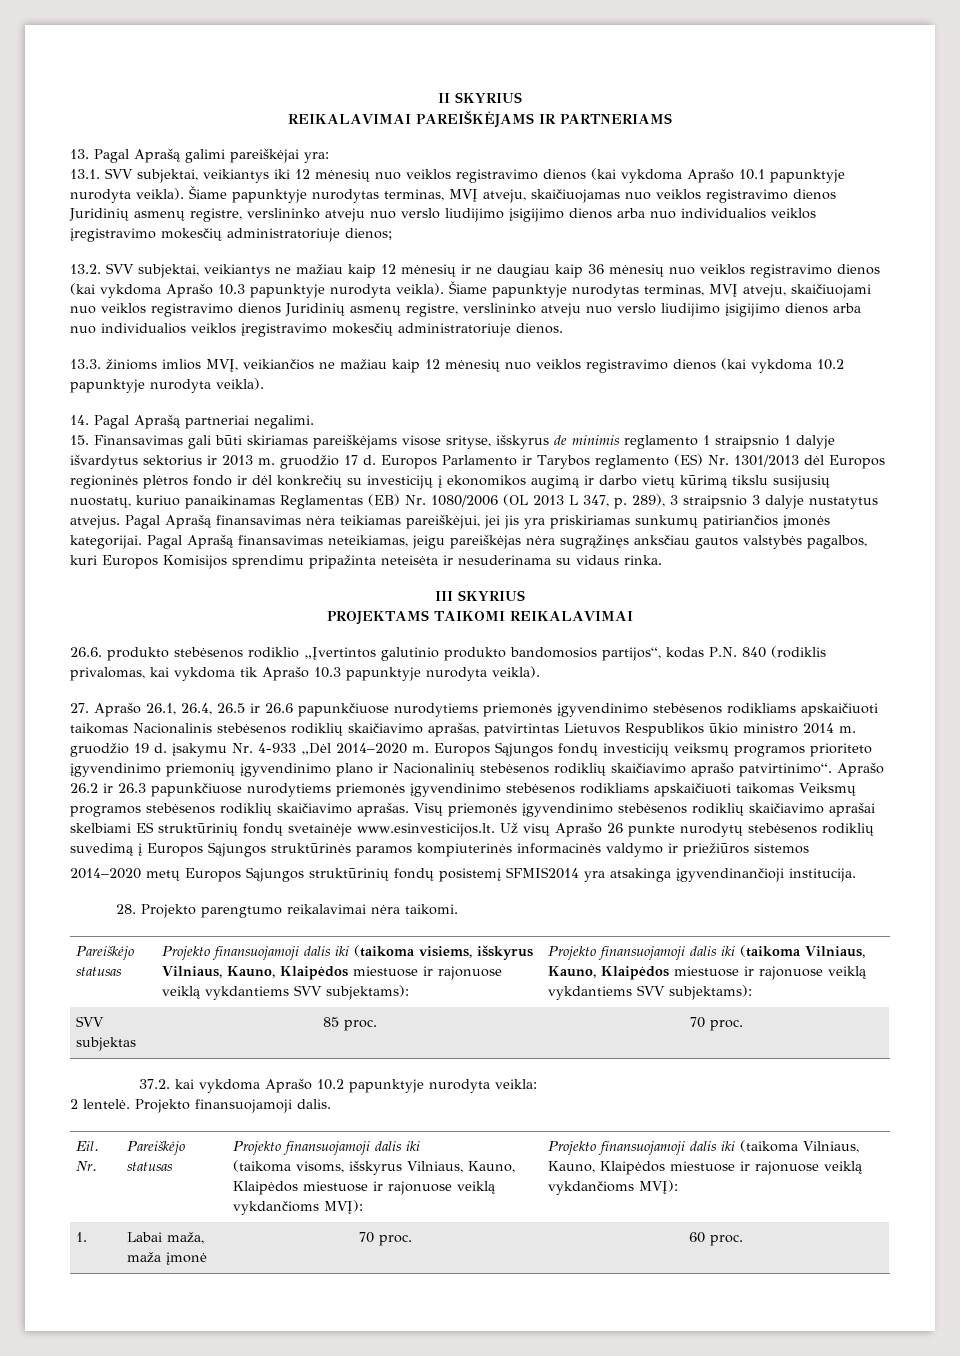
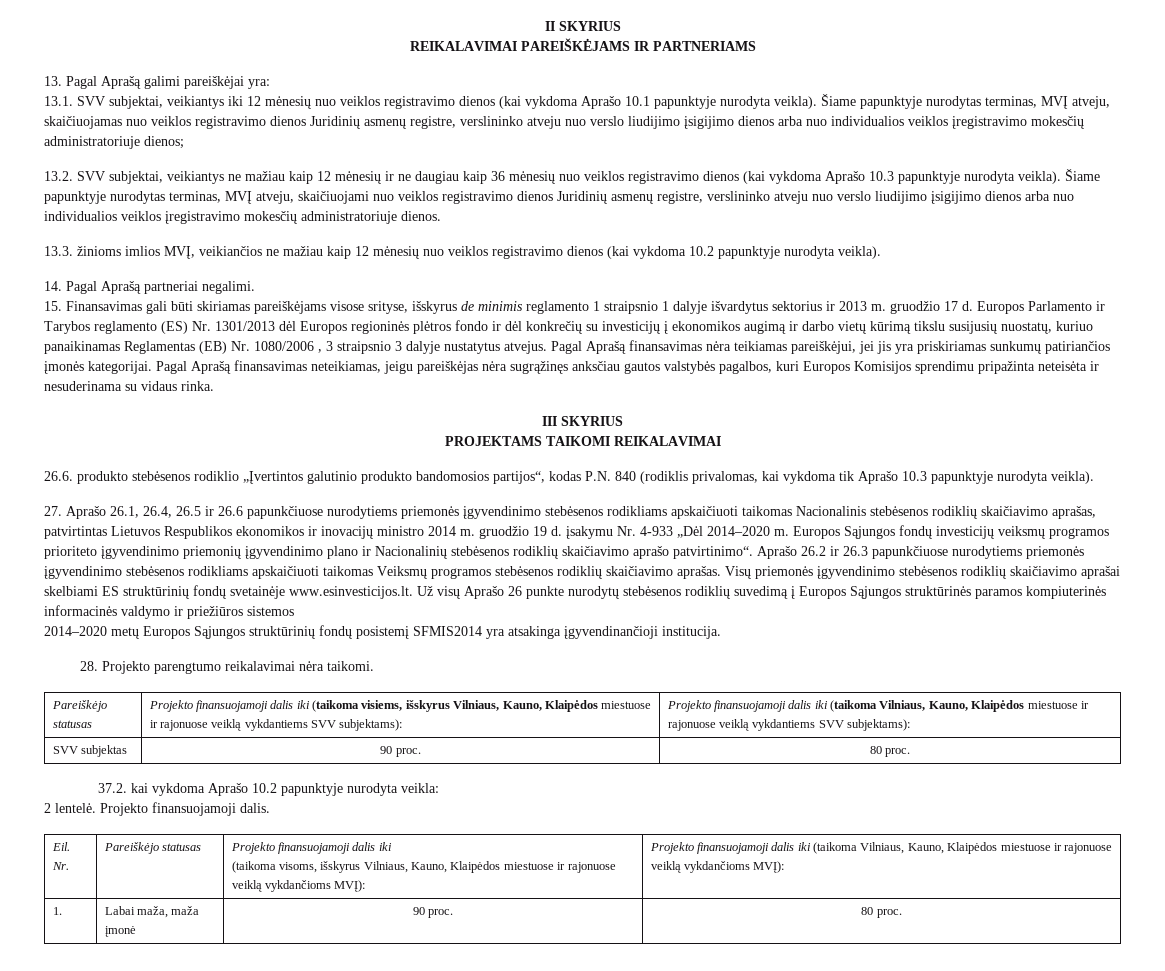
- Europos Parlamento ir Tarybos reglamento (ES) Nr. 1301/2013 dėl Europos regioninės plėtros fondo ir dėl konkrečių su investicijų į ekonomikos augimą ir darbo vietų kūrimą tikslu susijusių nuostatų, kuriuo panaikinamas Reglamentas (EB) Nr. 1080/2006 (OL 2013 L 347, p. 289), 3 straipsnio 3 dalyje nustatytus atvejus.
+ Europos Parlamento ir Tarybos reglamento (ES) Nr. 1301/2013 dėl Europos regioninės plėtros fondo ir dėl konkrečių su investicijų į ekonomikos augimą ir darbo vietų kūrimą tikslu susijusių nuostatų, kuriuo panaikinamas Reglamentas (EB) Nr. 1080/2006 , 3 straipsnio 3 dalyje nustatytus atvejus.
- 27. Aprašo 26.1, 26.4, 26.5 ir 26.6 papunkčiuose nurodytiems priemonės įgyvendinimo stebėsenos rodikliams apskaičiuoti taikomas Nacionalinis stebėsenos rodiklių skaičiavimo aprašas, patvirtintas Lietuvos Respublikos ūkio ministro 2014 m. gruodžio 19 d. įsakymu Nr. 4-933 „Dėl 2014–2020 m.
+ 27. Aprašo 26.1, 26.4, 26.5 ir 26.6 papunkčiuose nurodytiems priemonės įgyvendinimo stebėsenos rodikliams apskaičiuoti taikomas Nacionalinis stebėsenos rodiklių skaičiavimo aprašas, patvirtintas Lietuvos Respublikos ekonomikos ir inovacijų ministro 2014 m. gruodžio 19 d. įsakymu Nr. 4-933 „Dėl 2014–2020 m.
- SVV subjektas | 85 proc. | 70 proc.
+ SVV subjektas | 90 proc. | 80 proc.
- 1. | Labai maža, maža įmonė | 70 proc. | 60 proc.
+ 1. | Labai maža, maža įmonė | 90 proc. | 80 proc.

